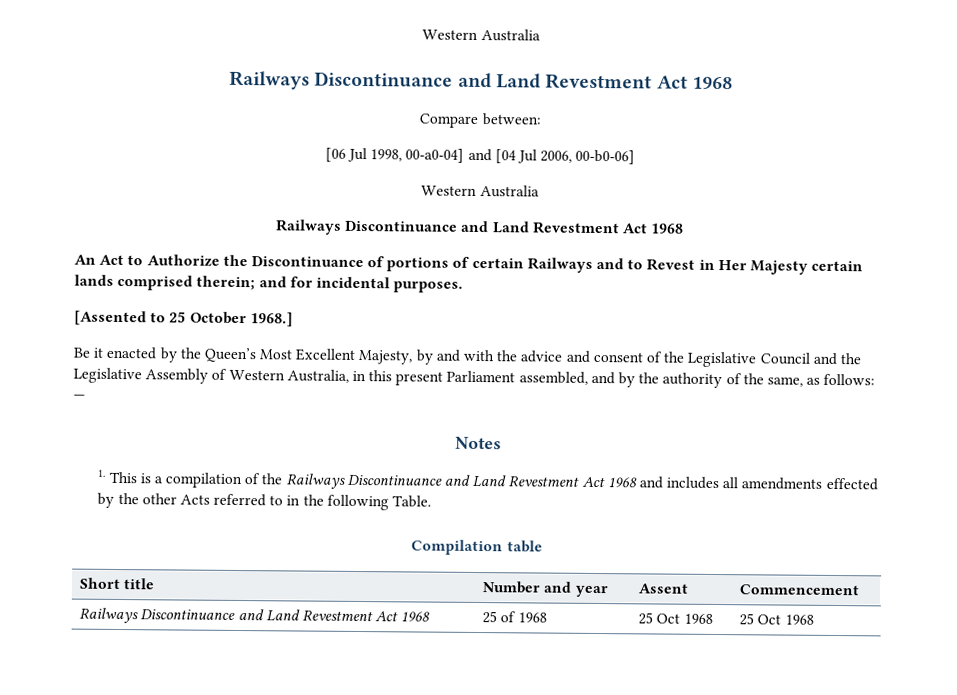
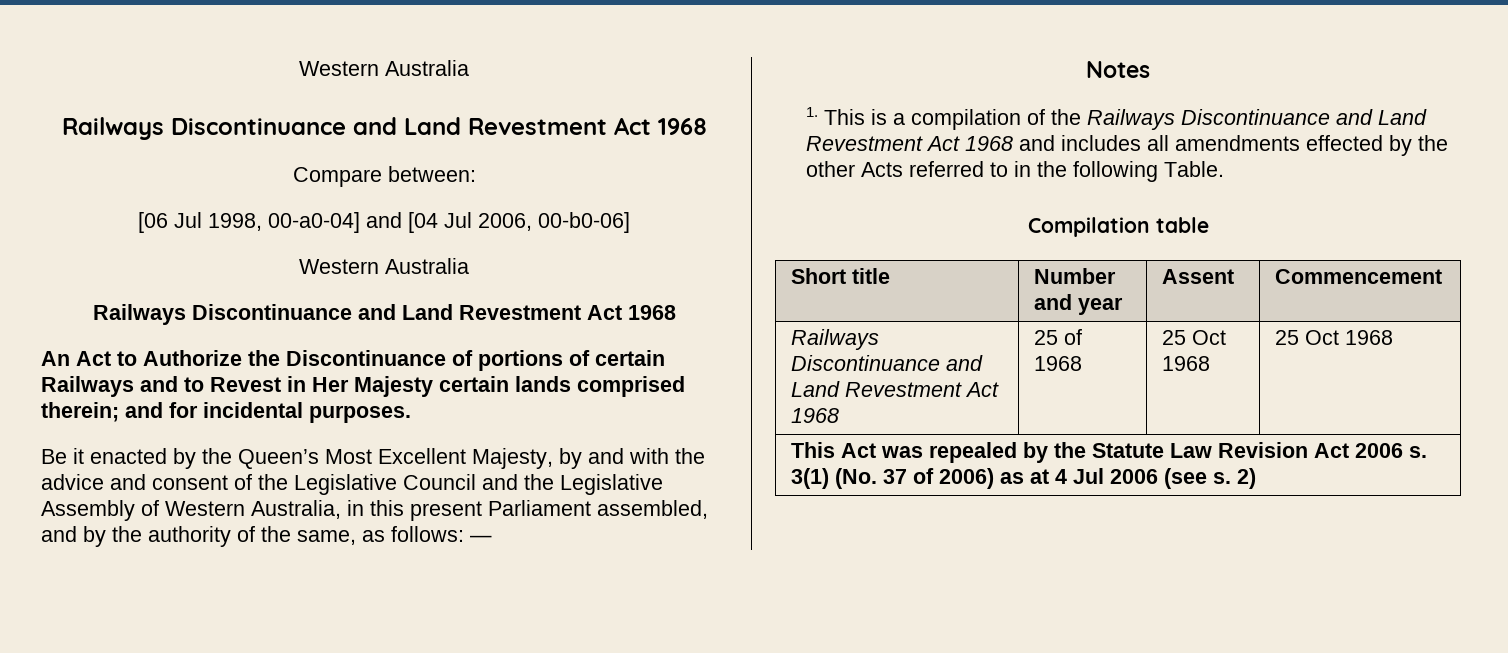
- [Assented to 25 October 1968.]
+ This Act was repealed by the Statute Law Revision Act 2006 s. 3(1) (No. 37 of 2006) as at 4 Jul 2006 (see s. 2)

